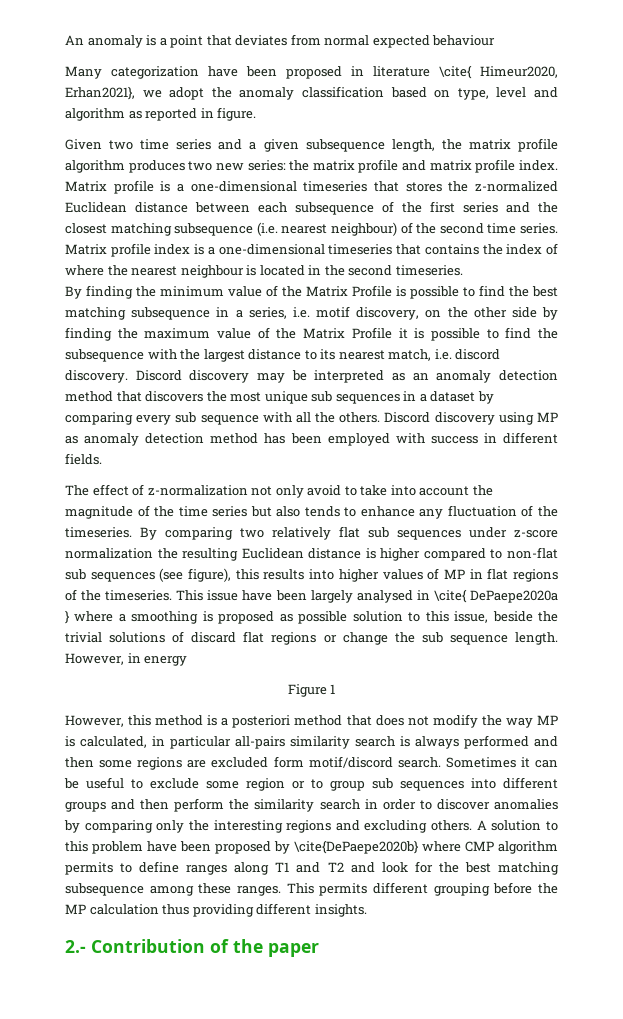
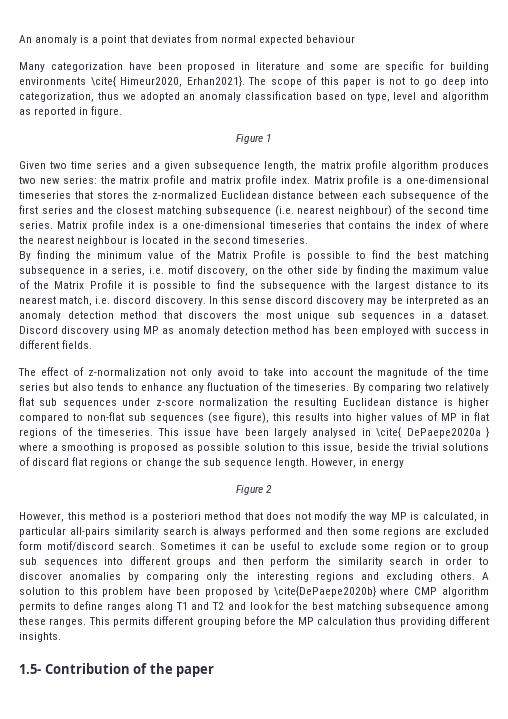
- Many categorization have been proposed in literature \cite{ Himeur2020, Erhan2021}, we adopt the anomaly classification based on type, level and algorithm as reported in figure.
+ Many categorization have been proposed in literature and some are specific for building environments \cite{ Himeur2020, Erhan2021}. The scope of this paper is not to go deep into categorization, thus we adopted an anomaly classification based on type, level and algorithm as reported in figure.
+ Figure 1
- Discord discovery may be interpreted as an anomaly detection method that discovers the most unique sub sequences in a dataset by comparing every sub sequence with all the others.
+ In this sense discord discovery may be interpreted as an anomaly detection method that discovers the most unique sub sequences in a dataset.
- Figure 1
+ Figure 2
- 2.- Contribution of the paper
+ 1.5- Contribution of the paper

